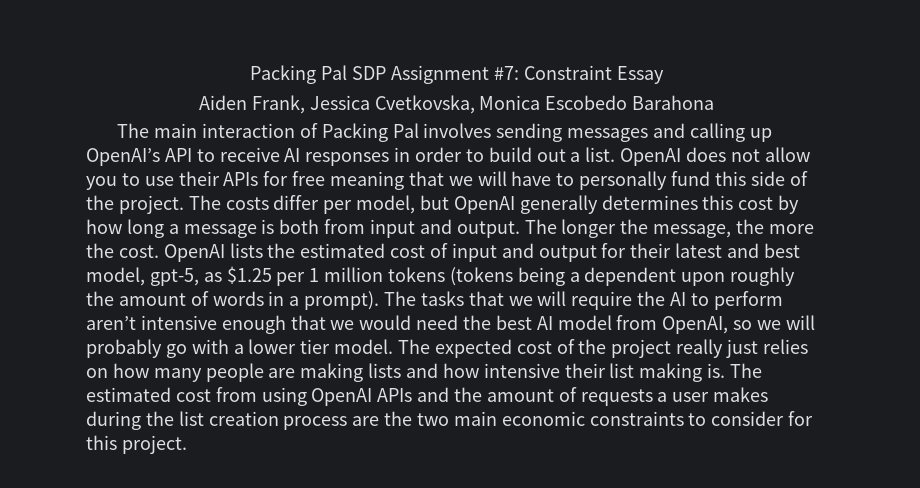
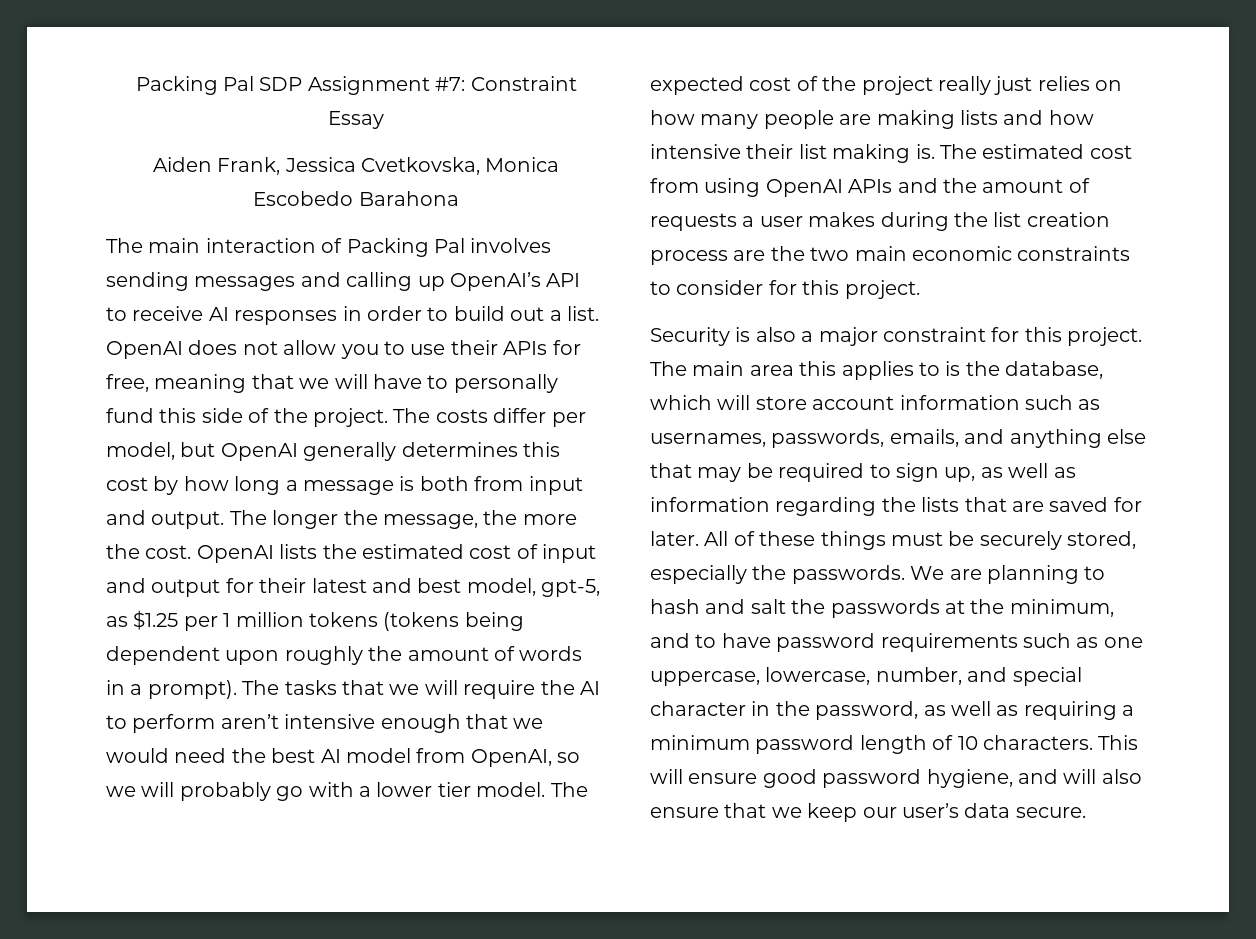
- OpenAI does not allow you to use their APIs for free meaning that we will have to personally fund this side of the project.
+ OpenAI does not allow you to use their APIs for free, meaning that we will have to personally fund this side of the project.
- OpenAI lists the estimated cost of input and output for their latest and best model, gpt-5, as $1.25 per 1 million tokens (tokens being a dependent upon roughly the amount of words in a prompt).
+ OpenAI lists the estimated cost of input and output for their latest and best model, gpt-5, as $1.25 per 1 million tokens (tokens being dependent upon roughly the amount of words in a prompt).
+ Security is also a major constraint for this project. The main area this applies to is the database, which will store account information such as usernames, passwords, emails, and anything else that may be required to sign up, as well as information regarding the lists that are saved for later. All of these things must be securely stored, especially the passwords. We are planning to hash and salt the passwords at the minimum, and to have password requirements such as one uppercase, lowercase, number, and special character in the password, as well as requiring a minimum password length of 10 characters. This will ensure good password hygiene, and will also ensure that we keep our user’s data secure.

